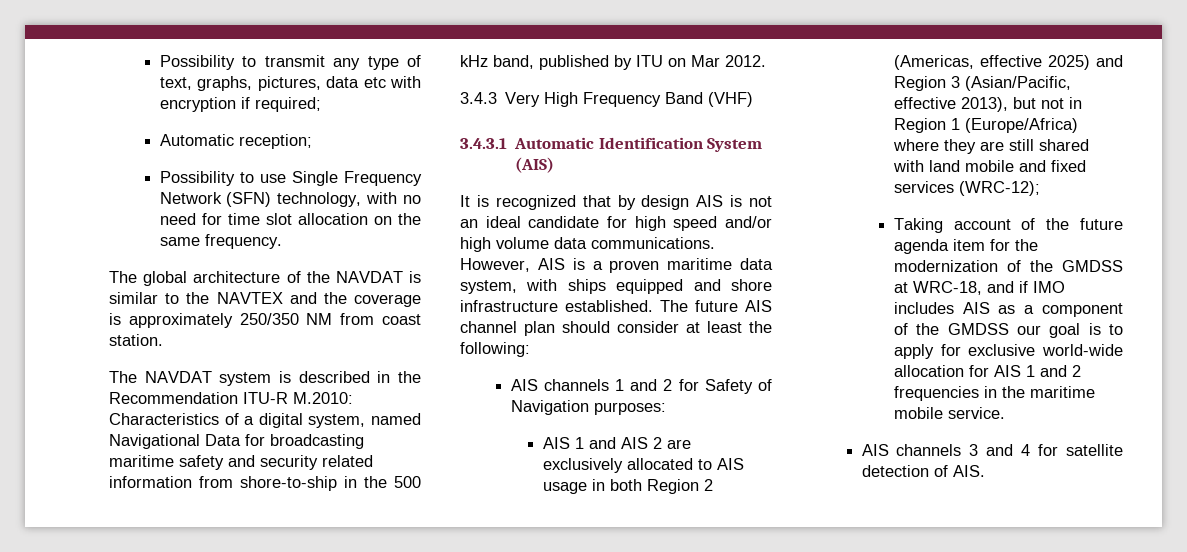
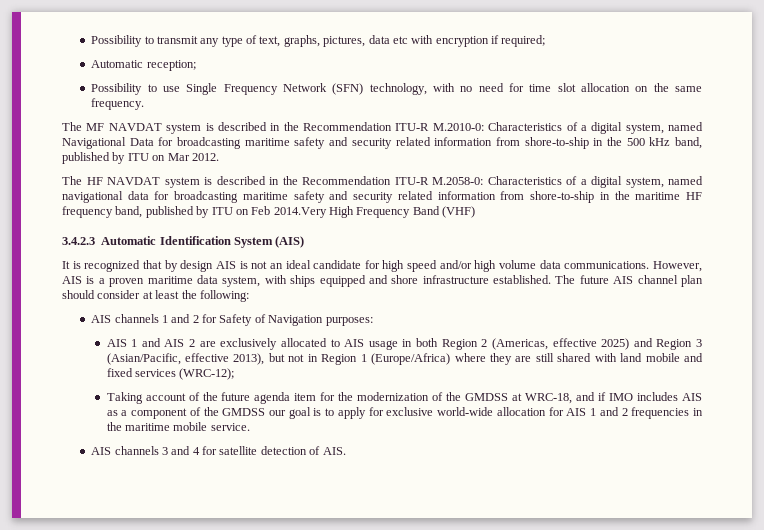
- The global architecture of the NAVDAT is similar to the NAVTEX and the coverage is approximately 250/350 NM from coast station.
- The NAVDAT system is described in the Recommendation ITU-R M.2010: Characteristics of a digital system, named Navigational Data for broadcasting maritime safety and security related information from shore-to-ship in the 500 kHz band, published by ITU on Mar 2012.
+ The MF NAVDAT system is described in the Recommendation ITU-R M.2010-0: Characteristics of a digital system, named Navigational Data for broadcasting maritime safety and security related information from shore-to-ship in the 500 kHz band, published by ITU on Mar 2012.
- 3.4.3 Very High Frequency Band (VHF)
+ The HF NAVDAT system is described in the Recommendation ITU-R M.2058-0: Characteristics of a digital system, named navigational data for broadcasting maritime safety and security related information from shore-to-ship in the maritime HF frequency band, published by ITU on Feb 2014.Very High Frequency Band (VHF)
- 3.4.3.1 Automatic Identification System (AIS)
+ 3.4.2.3 Automatic Identification System (AIS)

